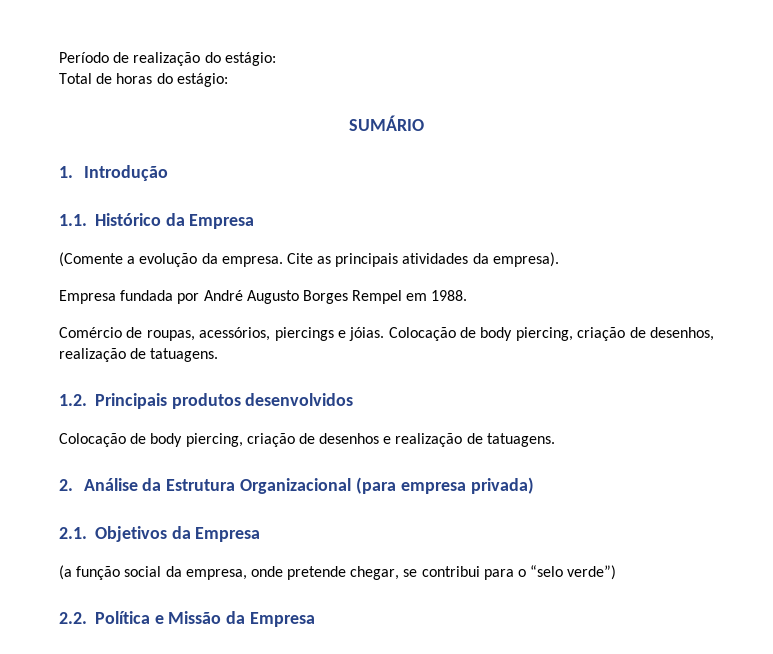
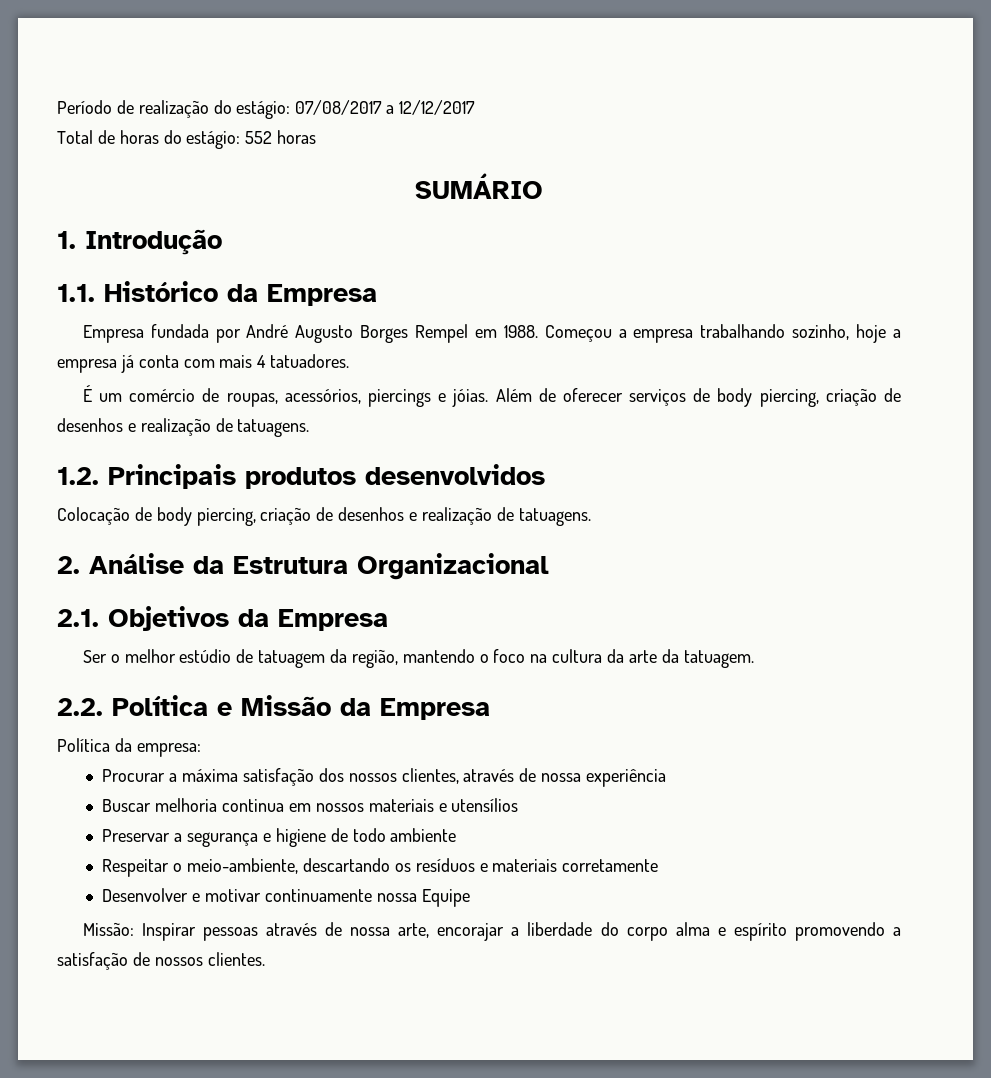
- Período de realização do estágio:
+ Período de realização do estágio: 07/08/2017 a 12/12/2017
- Total de horas do estágio:
+ Total de horas do estágio: 552 horas
- (Comente a evolução da empresa. Cite as principais atividades da empresa).
- Empresa fundada por André Augusto Borges Rempel em 1988.
- Comércio de roupas, acessórios, piercings e jóias.
+ Empresa fundada por André Augusto Borges Rempel em 1988. Começou a empresa trabalhando sozinho, hoje a empresa já conta com mais 4 tatuadores.
+ É um comércio de roupas, acessórios, piercings e jóias.
- Colocação de body piercing, criação de desenhos, realização de tatuagens.
+ Além de oferecer serviços de body piercing, criação de desenhos e realização de tatuagens.
- 2. Análise da Estrutura Organizacional (para empresa privada)
+ 2. Análise da Estrutura Organizacional
- (a função social da empresa, onde pretende chegar, se contribui para o “selo verde”)
+ Ser o melhor estúdio de tatuagem da região, mantendo o foco na cultura da arte da tatuagem.
+ Política da empresa:
+ Procurar a máxima satisfação dos nossos clientes, através de nossa experiência
+ Buscar melhoria continua em nossos materiais e utensílios
+ Preservar a segurança e higiene de todo ambiente
+ Respeitar o meio-ambiente, descartando os resíduos e materiais corretamente
+ Desenvolver e motivar continuamente nossa Equipe
+ Missão: Inspirar pessoas através de nossa arte, encorajar a liberdade do corpo alma e espírito promovendo a satisfação de nossos clientes.

